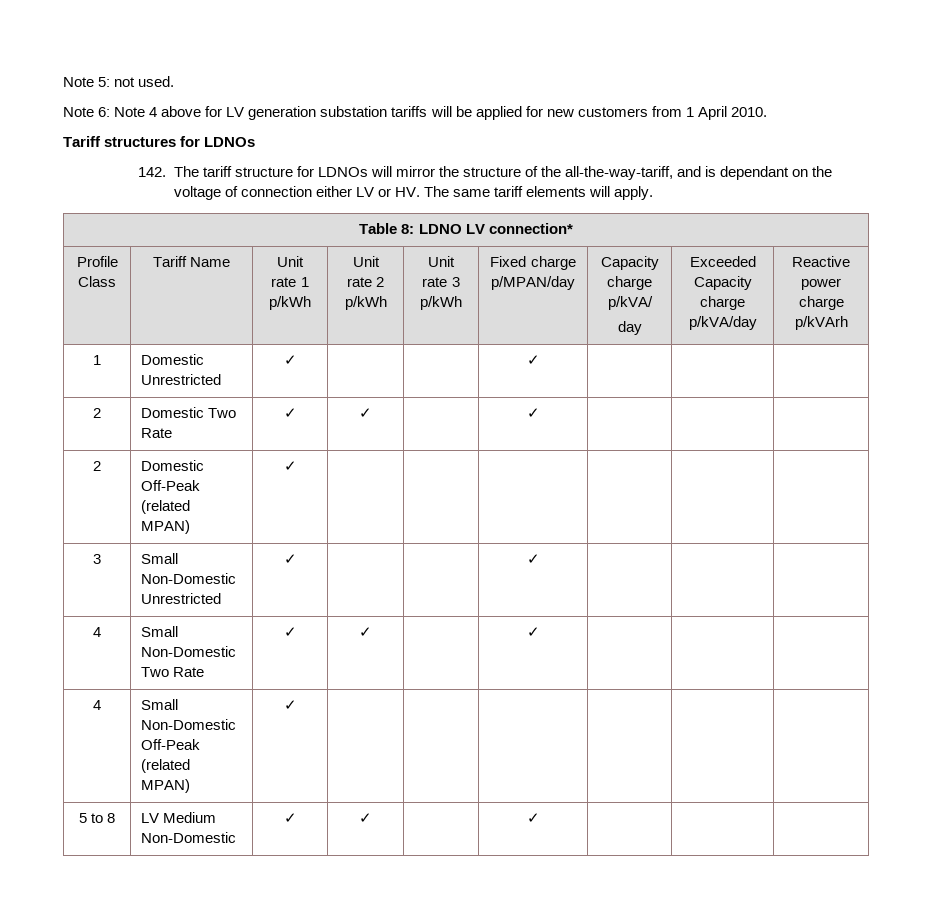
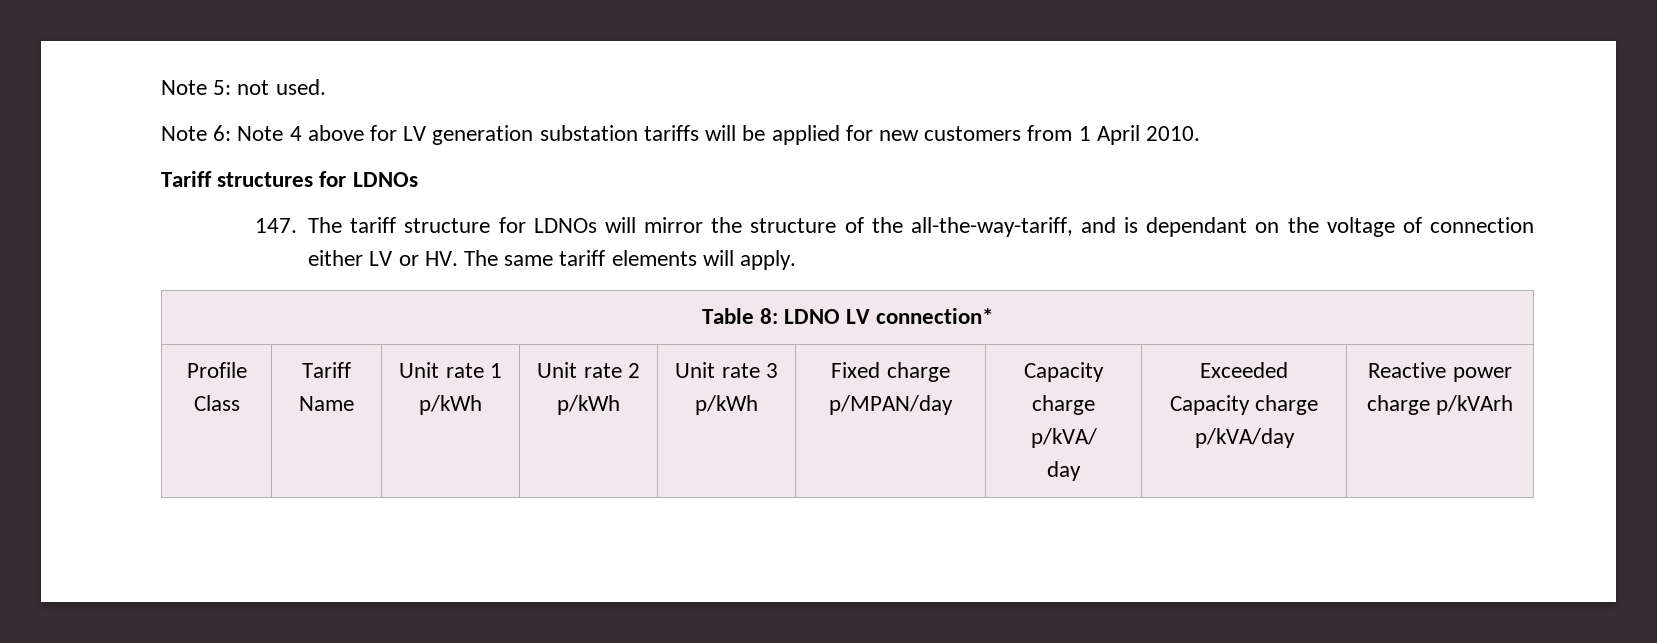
- 142. The tariff structure for LDNOs will mirror the structure of the all-the-way-tariff, and is dependant on the voltage of connection either LV or HV. The same tariff elements will apply.
+ 147. The tariff structure for LDNOs will mirror the structure of the all-the-way-tariff, and is dependant on the voltage of connection either LV or HV. The same tariff elements will apply.
- 1 | Domestic Unrestricted | ✓ | | | ✓ | | |
- 2 | Domestic Two Rate | ✓ | ✓ | | ✓ | | |
- 2 | Domestic Off-Peak (related MPAN) | ✓ | | | | | |
- 3 | Small Non-Domestic Unrestricted | ✓ | | | ✓ | | |
- 4 | Small Non-Domestic Two Rate | ✓ | ✓ | | ✓ | | |
- 4 | Small Non-Domestic Off-Peak (related MPAN) | ✓ | | | | | |
- 5 to 8 | LV Medium Non-Domestic | ✓ | ✓ | | ✓ | | |

